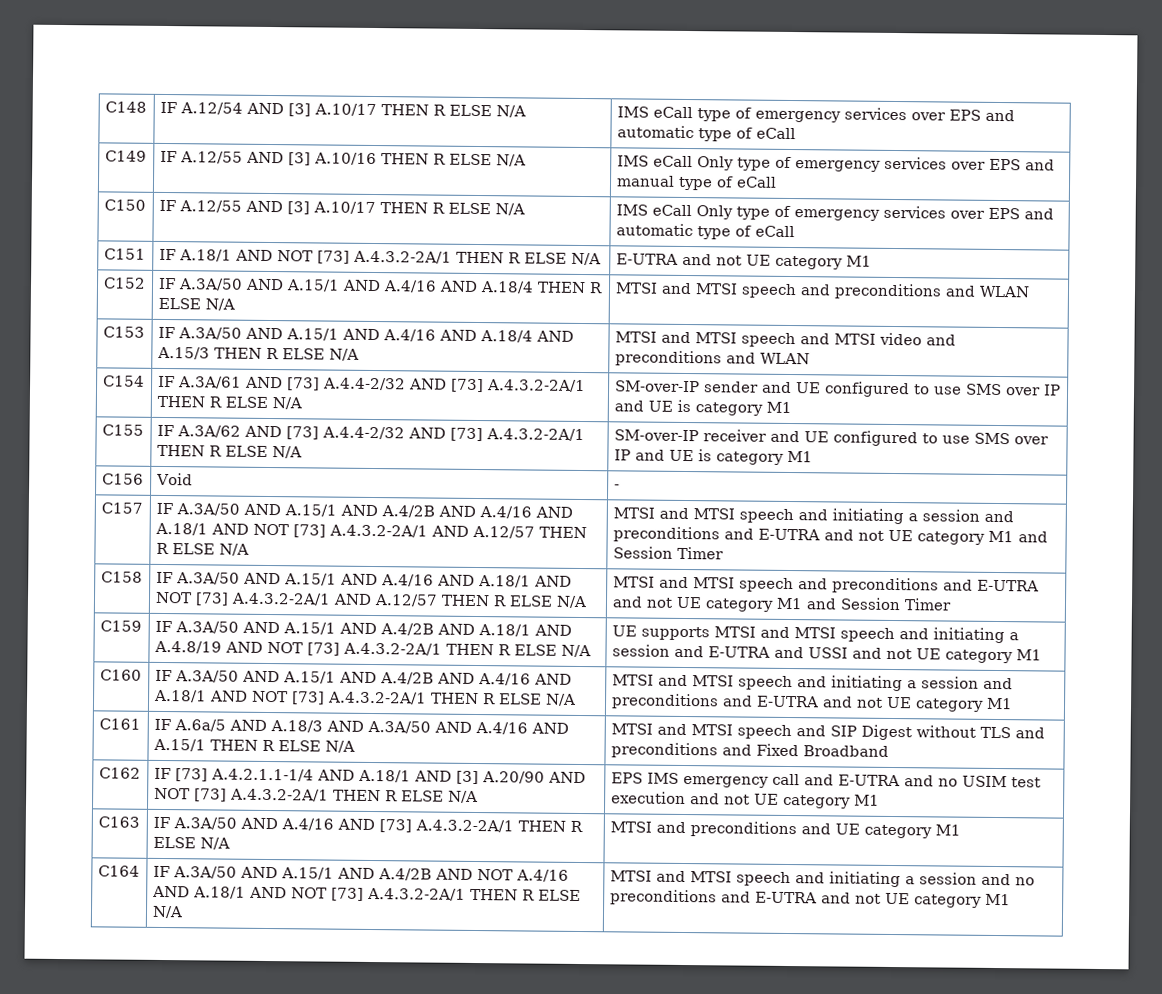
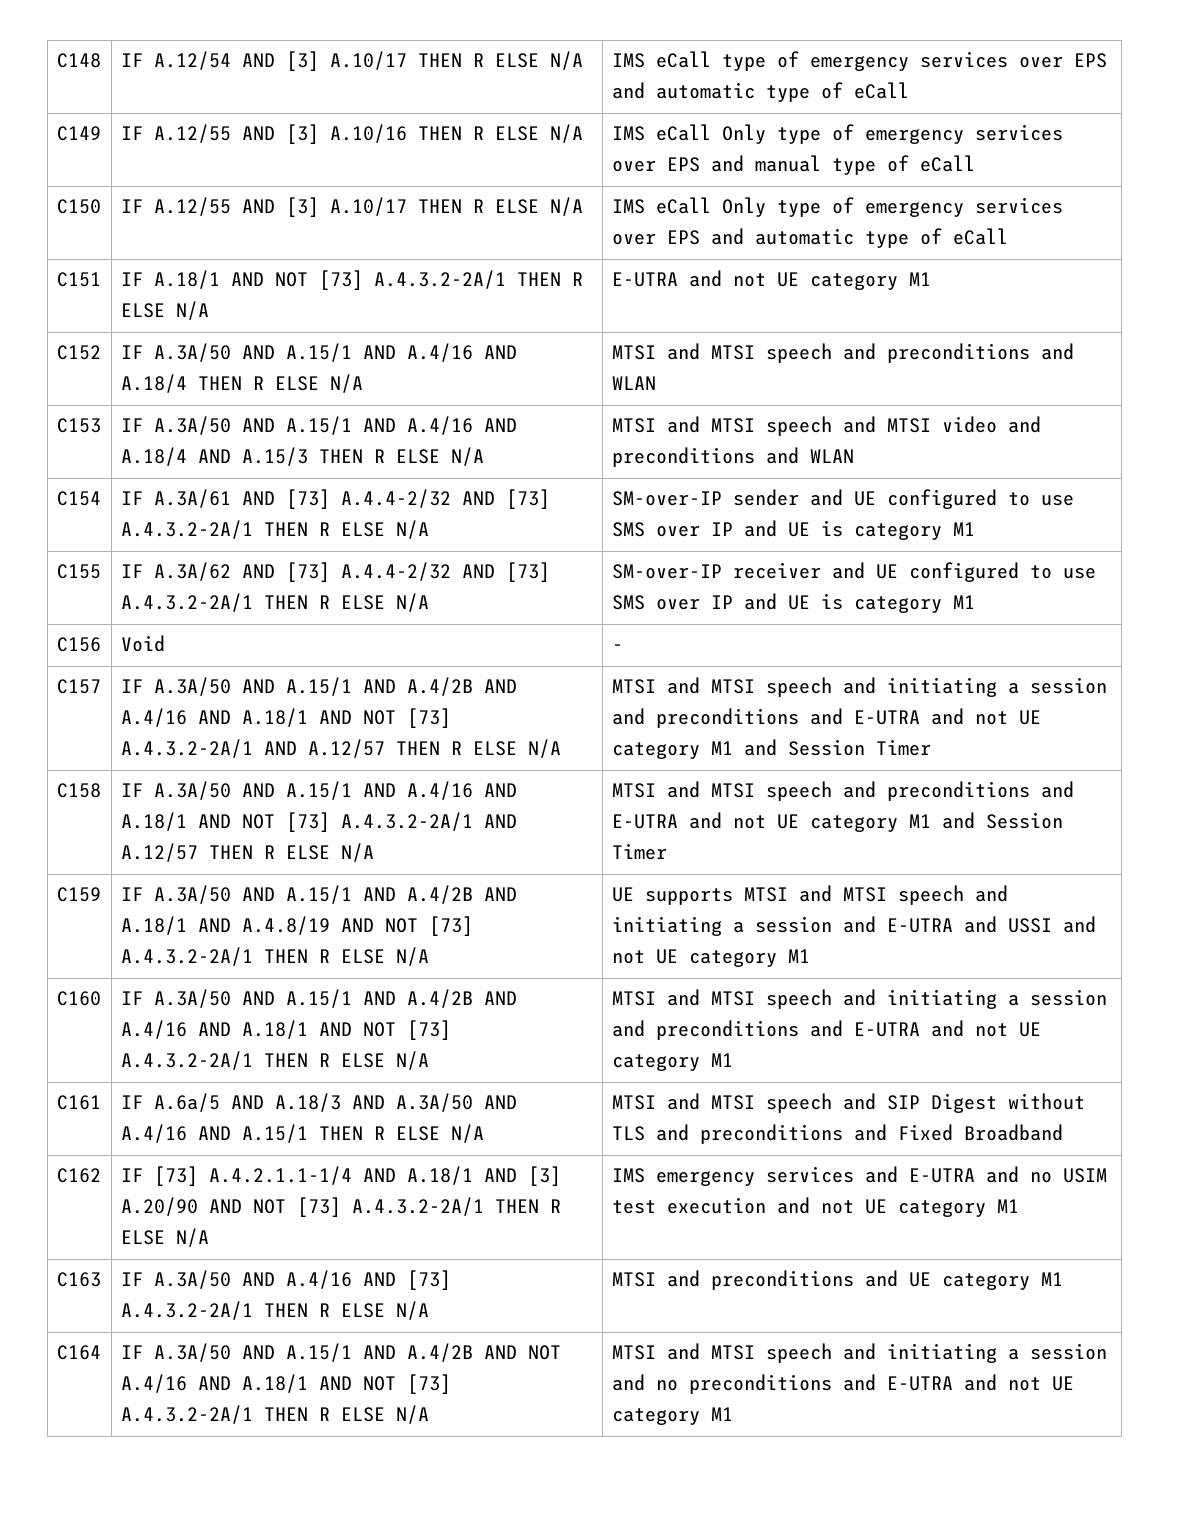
- C162 | IF [73] A.4.2.1.1-1/4 AND A.18/1 AND [3] A.20/90 AND NOT [73] A.4.3.2-2A/1 THEN R ELSE N/A | EPS IMS emergency call and E-UTRA and no USIM test execution and not UE category M1
+ C162 | IF [73] A.4.2.1.1-1/4 AND A.18/1 AND [3] A.20/90 AND NOT [73] A.4.3.2-2A/1 THEN R ELSE N/A | IMS emergency services and E-UTRA and no USIM test execution and not UE category M1

